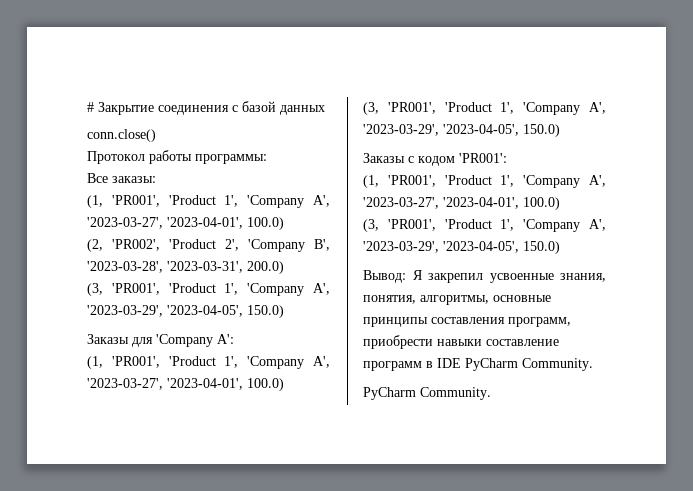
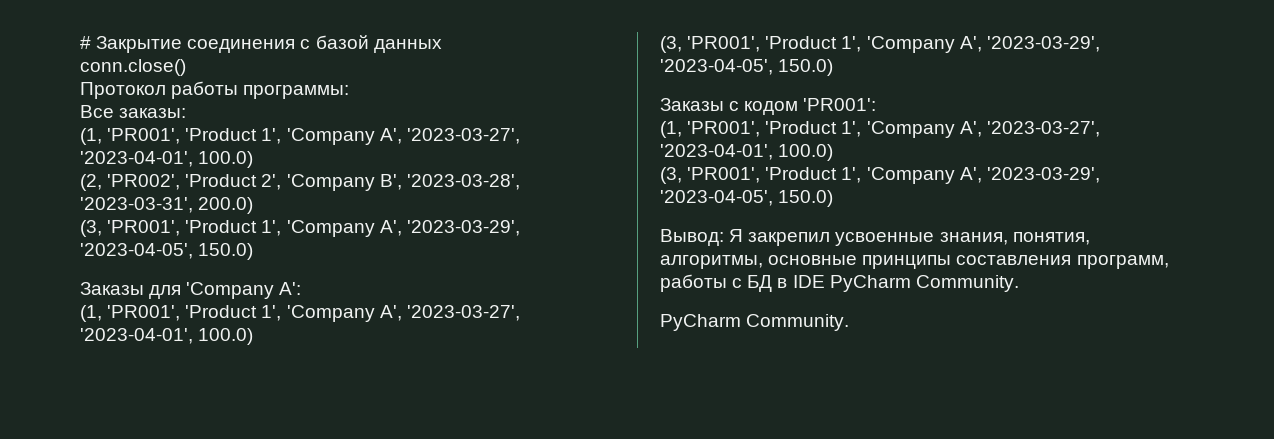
- Вывод: Я закрепил усвоенные знания, понятия, алгоритмы, основные принципы составления программ, приобрести навыки составление программ в IDE PyCharm Community.
+ Вывод: Я закрепил усвоенные знания, понятия, алгоритмы, основные принципы составления программ, работы с БД в IDE PyCharm Community.

